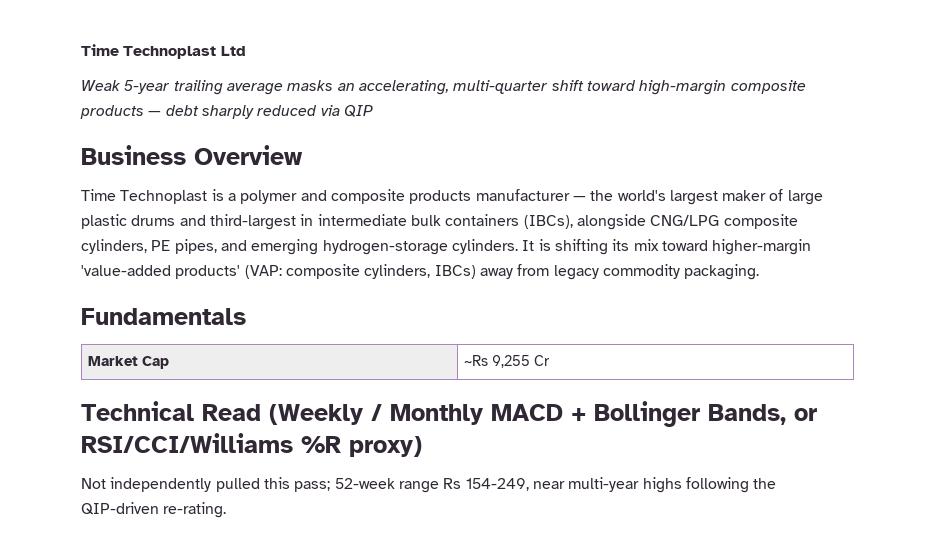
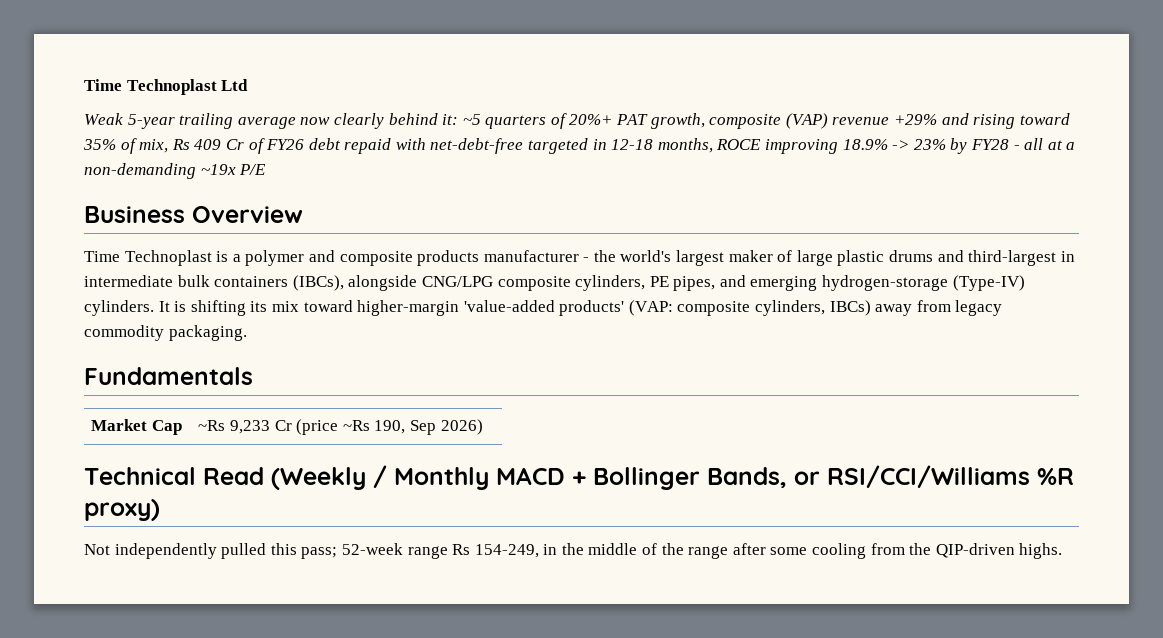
- Weak 5-year trailing average masks an accelerating, multi-quarter shift toward high-margin composite products — debt sharply reduced via QIP
+ Weak 5-year trailing average now clearly behind it: ~5 quarters of 20%+ PAT growth, composite (VAP) revenue +29% and rising toward 35% of mix, Rs 409 Cr of FY26 debt repaid with net-debt-free targeted in 12-18 months, ROCE improving 18.9% -> 23% by FY28 - all at a non-demanding ~19x P/E
- Time Technoplast is a polymer and composite products manufacturer — the world's largest maker of large plastic drums and third-largest in intermediate bulk containers (IBCs), alongside CNG/LPG composite cylinders, PE pipes, and emerging hydrogen-storage cylinders.
+ Time Technoplast is a polymer and composite products manufacturer - the world's largest maker of large plastic drums and third-largest in intermediate bulk containers (IBCs), alongside CNG/LPG composite cylinders, PE pipes, and emerging hydrogen-storage (Type-IV) cylinders.
- Market Cap | ~Rs 9,255 Cr
+ Market Cap | ~Rs 9,233 Cr (price ~Rs 190, Sep 2026)
- Not independently pulled this pass; 52-week range Rs 154-249, near multi-year highs following the QIP-driven re-rating.
+ Not independently pulled this pass; 52-week range Rs 154-249, in the middle of the range after some cooling from the QIP-driven highs.

